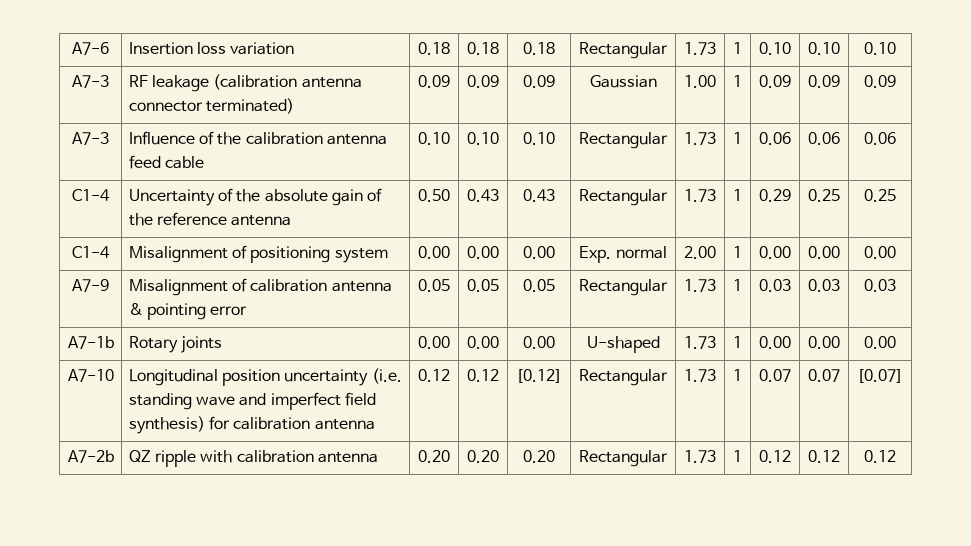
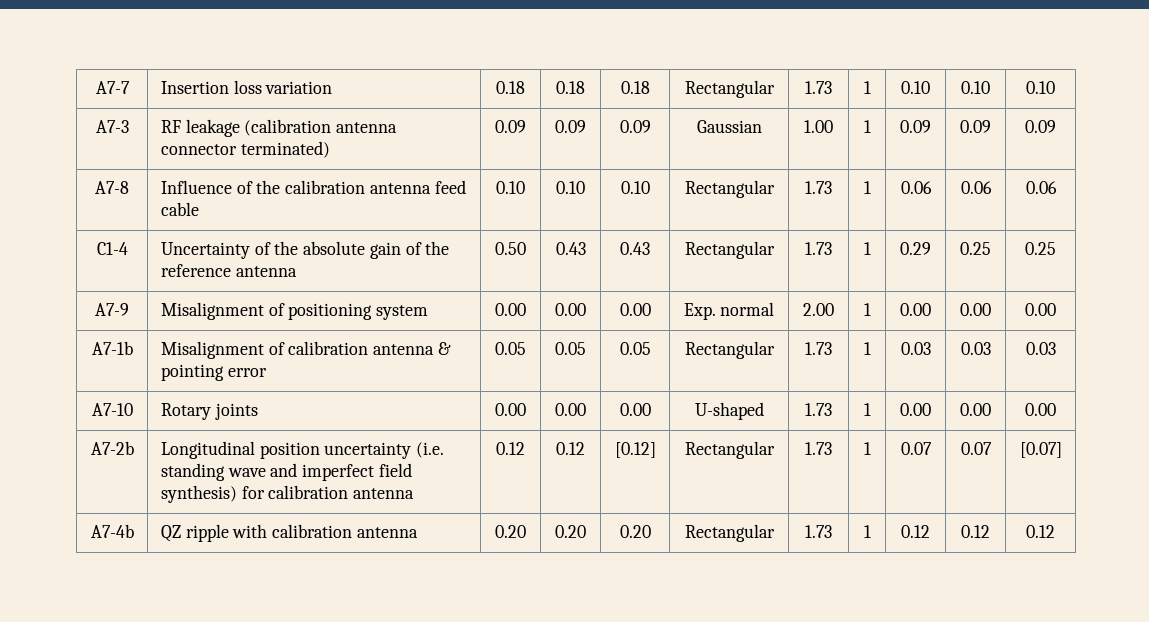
- A7-6 | Insertion loss variation | 0.18 | 0.18 | 0.18 | Rectangular | 1.73 | 1 | 0.10 | 0.10 | 0.10
+ A7-7 | Insertion loss variation | 0.18 | 0.18 | 0.18 | Rectangular | 1.73 | 1 | 0.10 | 0.10 | 0.10
- A7-3 | Influence of the calibration antenna feed cable | 0.10 | 0.10 | 0.10 | Rectangular | 1.73 | 1 | 0.06 | 0.06 | 0.06
+ A7-8 | Influence of the calibration antenna feed cable | 0.10 | 0.10 | 0.10 | Rectangular | 1.73 | 1 | 0.06 | 0.06 | 0.06
- C1-4 | Misalignment of positioning system | 0.00 | 0.00 | 0.00 | Exp. normal | 2.00 | 1 | 0.00 | 0.00 | 0.00
+ A7-9 | Misalignment of positioning system | 0.00 | 0.00 | 0.00 | Exp. normal | 2.00 | 1 | 0.00 | 0.00 | 0.00
- A7-9 | Misalignment of calibration antenna & pointing error | 0.05 | 0.05 | 0.05 | Rectangular | 1.73 | 1 | 0.03 | 0.03 | 0.03
+ A7-1b | Misalignment of calibration antenna & pointing error | 0.05 | 0.05 | 0.05 | Rectangular | 1.73 | 1 | 0.03 | 0.03 | 0.03
- A7-1b | Rotary joints | 0.00 | 0.00 | 0.00 | U-shaped | 1.73 | 1 | 0.00 | 0.00 | 0.00
+ A7-10 | Rotary joints | 0.00 | 0.00 | 0.00 | U-shaped | 1.73 | 1 | 0.00 | 0.00 | 0.00
- A7-10 | Longitudinal position uncertainty (i.e. standing wave and imperfect field synthesis) for calibration antenna | 0.12 | 0.12 | [0.12] | Rectangular | 1.73 | 1 | 0.07 | 0.07 | [0.07]
+ A7-2b | Longitudinal position uncertainty (i.e. standing wave and imperfect field synthesis) for calibration antenna | 0.12 | 0.12 | [0.12] | Rectangular | 1.73 | 1 | 0.07 | 0.07 | [0.07]
- A7-2b | QZ ripple with calibration antenna | 0.20 | 0.20 | 0.20 | Rectangular | 1.73 | 1 | 0.12 | 0.12 | 0.12
+ A7-4b | QZ ripple with calibration antenna | 0.20 | 0.20 | 0.20 | Rectangular | 1.73 | 1 | 0.12 | 0.12 | 0.12

